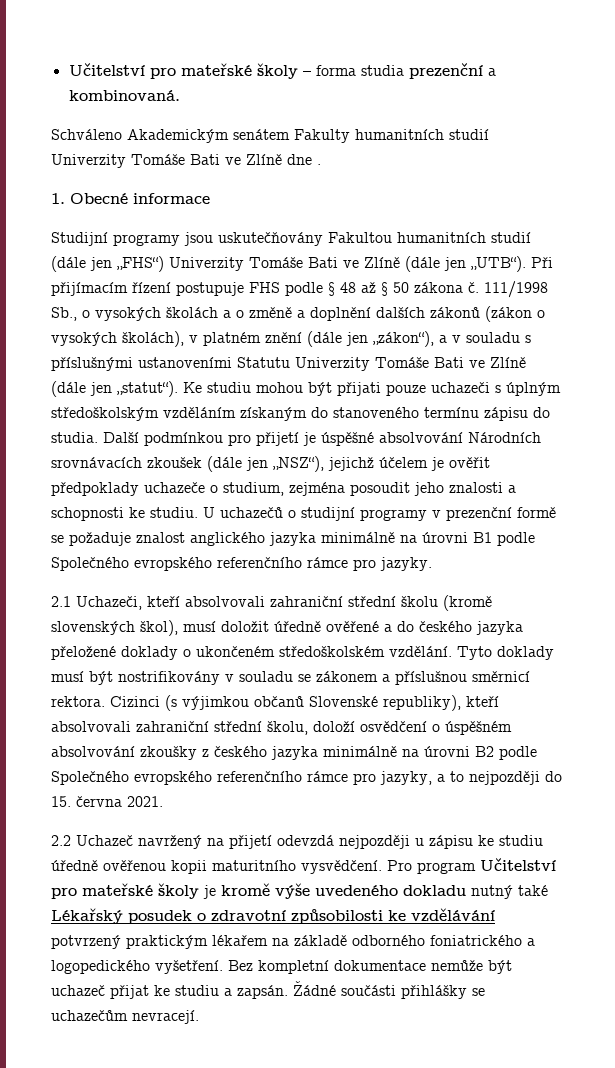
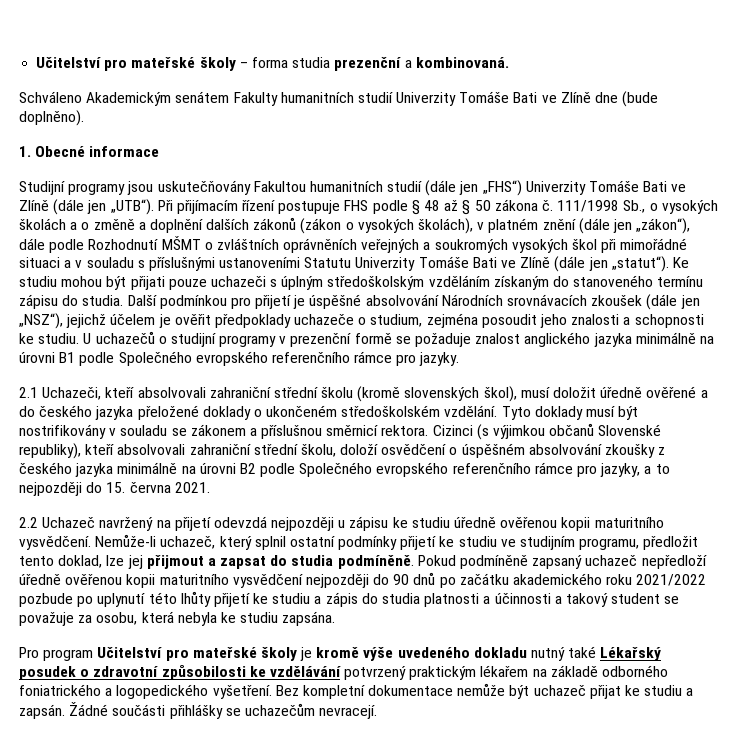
- Schváleno Akademickým senátem Fakulty humanitních studií Univerzity Tomáše Bati ve Zlíně dne .
+ Schváleno Akademickým senátem Fakulty humanitních studií Univerzity Tomáše Bati ve Zlíně dne (bude doplněno).
- 111/1998 Sb., o vysokých školách a o změně a doplnění dalších zákonů (zákon o vysokých školách), v platném znění (dále jen „zákon“), a v souladu s příslušnými ustanoveními Statutu Univerzity Tomáše Bati ve Zlíně (dále jen „statut“).
+ 111/1998 Sb., o vysokých školách a o změně a doplnění dalších zákonů (zákon o vysokých školách), v platném znění (dále jen „zákon“), dále podle Rozhodnutí MŠMT o zvláštních oprávněních veřejných a soukromých vysokých škol při mimořádné situaci a v souladu s příslušnými ustanoveními Statutu Univerzity Tomáše Bati ve Zlíně (dále jen „statut“).
- 2.2 Uchazeč navržený na přijetí odevzdá nejpozději u zápisu ke studiu úředně ověřenou kopii maturitního vysvědčení. Pro program Učitelství pro mateřské školy je kromě výše uvedeného dokladu nutný také Lékařský posudek o zdravotní způsobilosti ke vzdělávání potvrzený praktickým lékařem na základě odborného foniatrického a logopedického vyšetření.
+ 2.2 Uchazeč navržený na přijetí odevzdá nejpozději u zápisu ke studiu úředně ověřenou kopii maturitního vysvědčení. Nemůže-li uchazeč, který splnil ostatní podmínky přijetí ke studiu ve studijním programu, předložit tento doklad, lze jej přijmout a zapsat do studia podmíněně. Pokud podmíněně zapsaný uchazeč nepředloží úředně ověřenou kopii maturitního vysvědčení nejpozději do 90 dnů po začátku akademického roku 2021/2022 pozbude po uplynutí této lhůty přijetí ke studiu a zápis do studia platnosti a účinnosti a takový student se považuje za osobu, která nebyla ke studiu zapsána.
+ Pro program Učitelství pro mateřské školy je kromě výše uvedeného dokladu nutný také Lékařský posudek o zdravotní způsobilosti ke vzdělávání potvrzený praktickým lékařem na základě odborného foniatrického a logopedického vyšetření.

